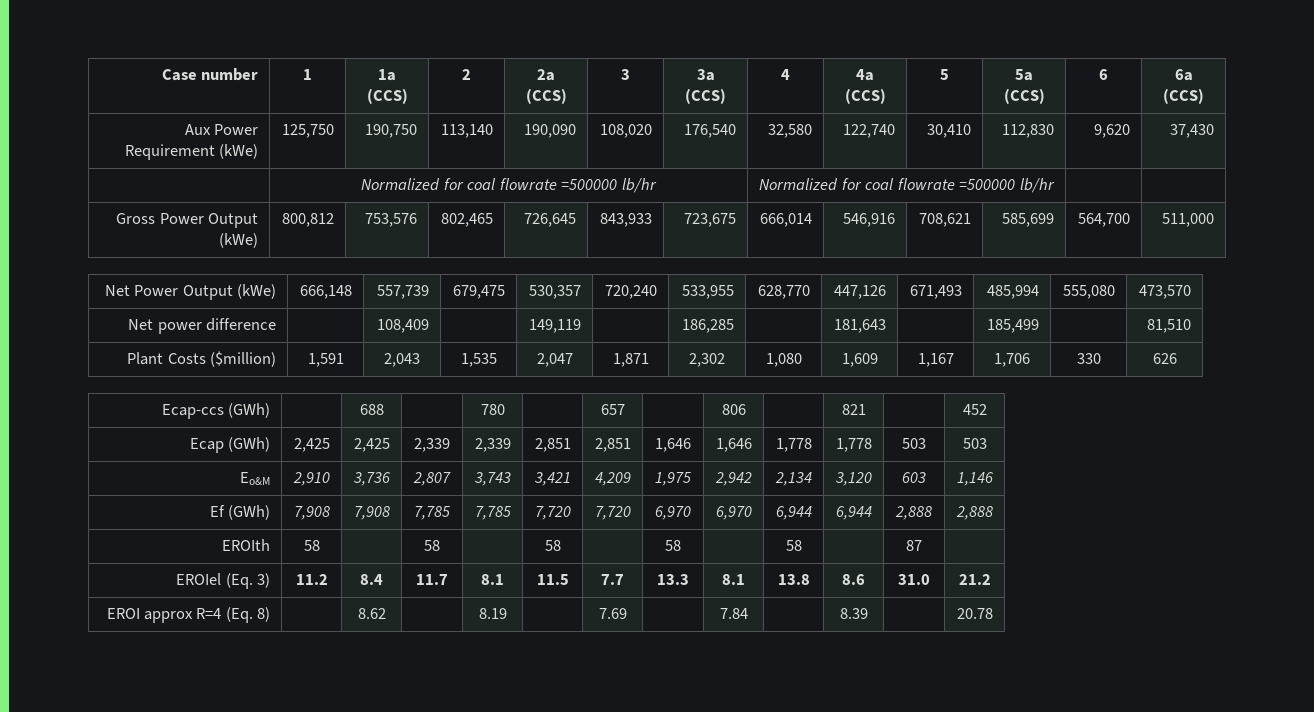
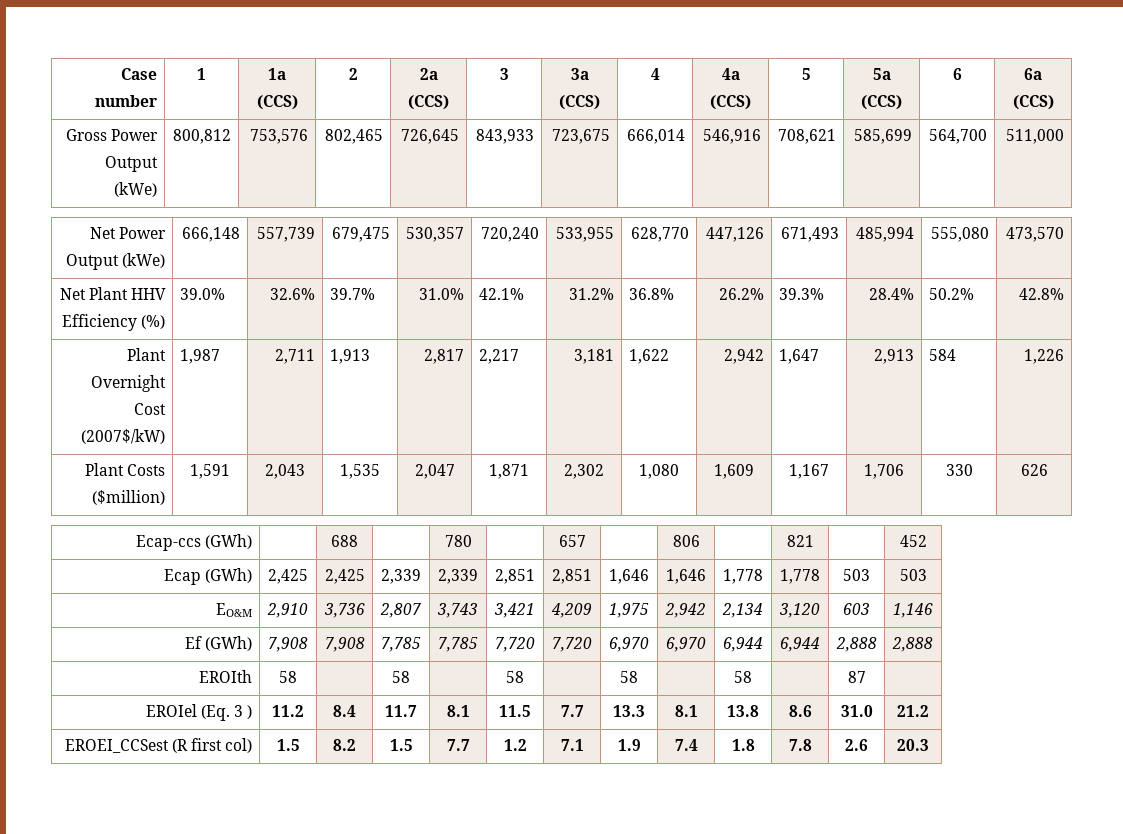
- Aux Power Requirement (kWe) | 125,750 | 190,750 | 113,140 | 190,090 | 108,020 | 176,540 | 32,580 | 122,740 | 30,410 | 112,830 | 9,620 | 37,430
- | Normalized for coal flowrate =500000 lb/hr | Normalized for coal flowrate =500000 lb/hr | |
- Net power difference | | 108,409 | | 149,119 | | 186,285 | | 181,643 | | 185,499 | | 81,510
+ Net Plant HHV Efficiency (%) | 39.0% | 32.6% | 39.7% | 31.0% | 42.1% | 31.2% | 36.8% | 26.2% | 39.3% | 28.4% | 50.2% | 42.8%
+ Plant Overnight Cost (2007$/kW) | 1,987 | 2,711 | 1,913 | 2,817 | 2,217 | 3,181 | 1,622 | 2,942 | 1,647 | 2,913 | 584 | 1,226
- Eo&M | 2,910 | 3,736 | 2,807 | 3,743 | 3,421 | 4,209 | 1,975 | 2,942 | 2,134 | 3,120 | 603 | 1,146
+ EO&M | 2,910 | 3,736 | 2,807 | 3,743 | 3,421 | 4,209 | 1,975 | 2,942 | 2,134 | 3,120 | 603 | 1,146
- EROIel (Eq. 3) | 11.2 | 8.4 | 11.7 | 8.1 | 11.5 | 7.7 | 13.3 | 8.1 | 13.8 | 8.6 | 31.0 | 21.2
+ EROIel (Eq. 3 ) | 11.2 | 8.4 | 11.7 | 8.1 | 11.5 | 7.7 | 13.3 | 8.1 | 13.8 | 8.6 | 31.0 | 21.2
- EROI approx R=4 (Eq. 8) | | 8.62 | | 8.19 | | 7.69 | | 7.84 | | 8.39 | | 20.78
+ EROEI_CCSest (R first col) | 1.5 | 8.2 | 1.5 | 7.7 | 1.2 | 7.1 | 1.9 | 7.4 | 1.8 | 7.8 | 2.6 | 20.3

